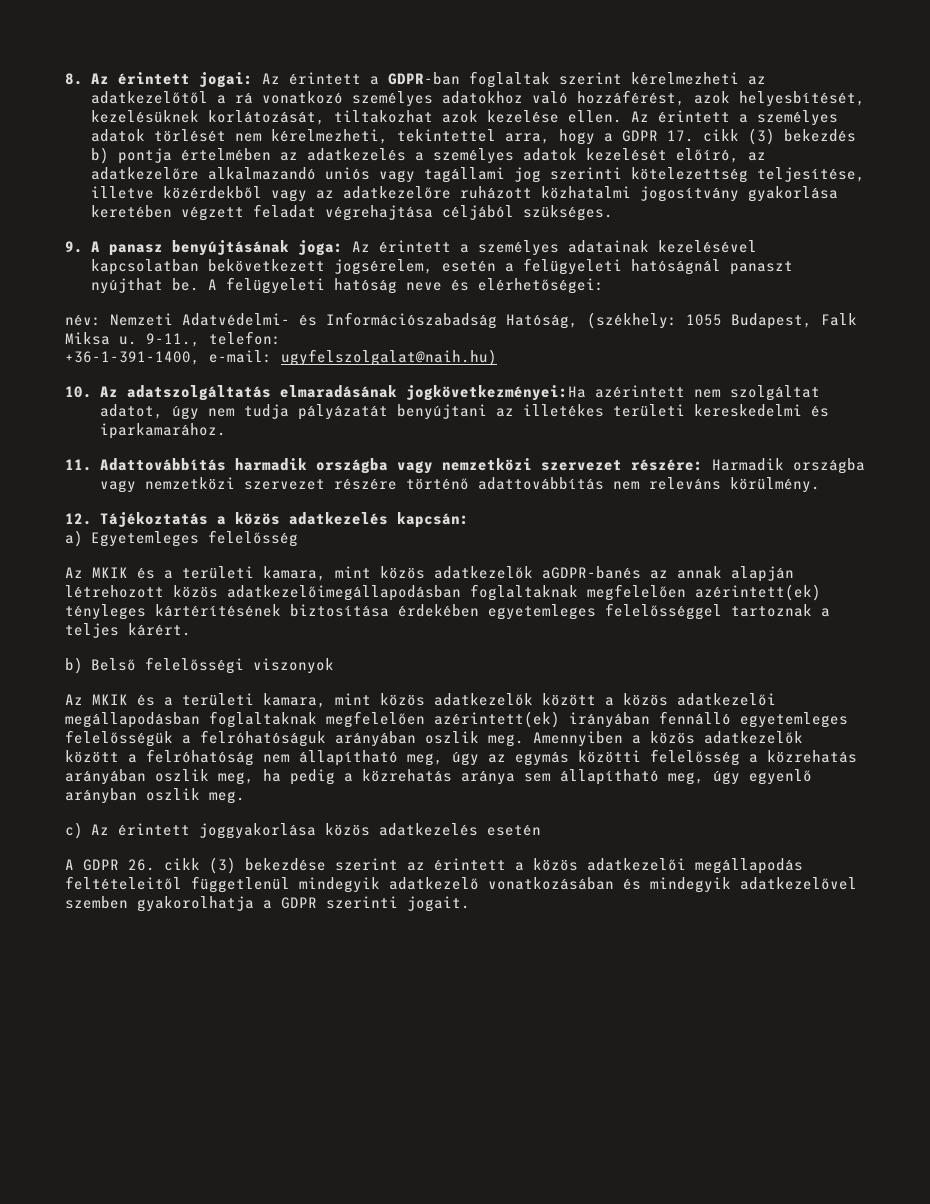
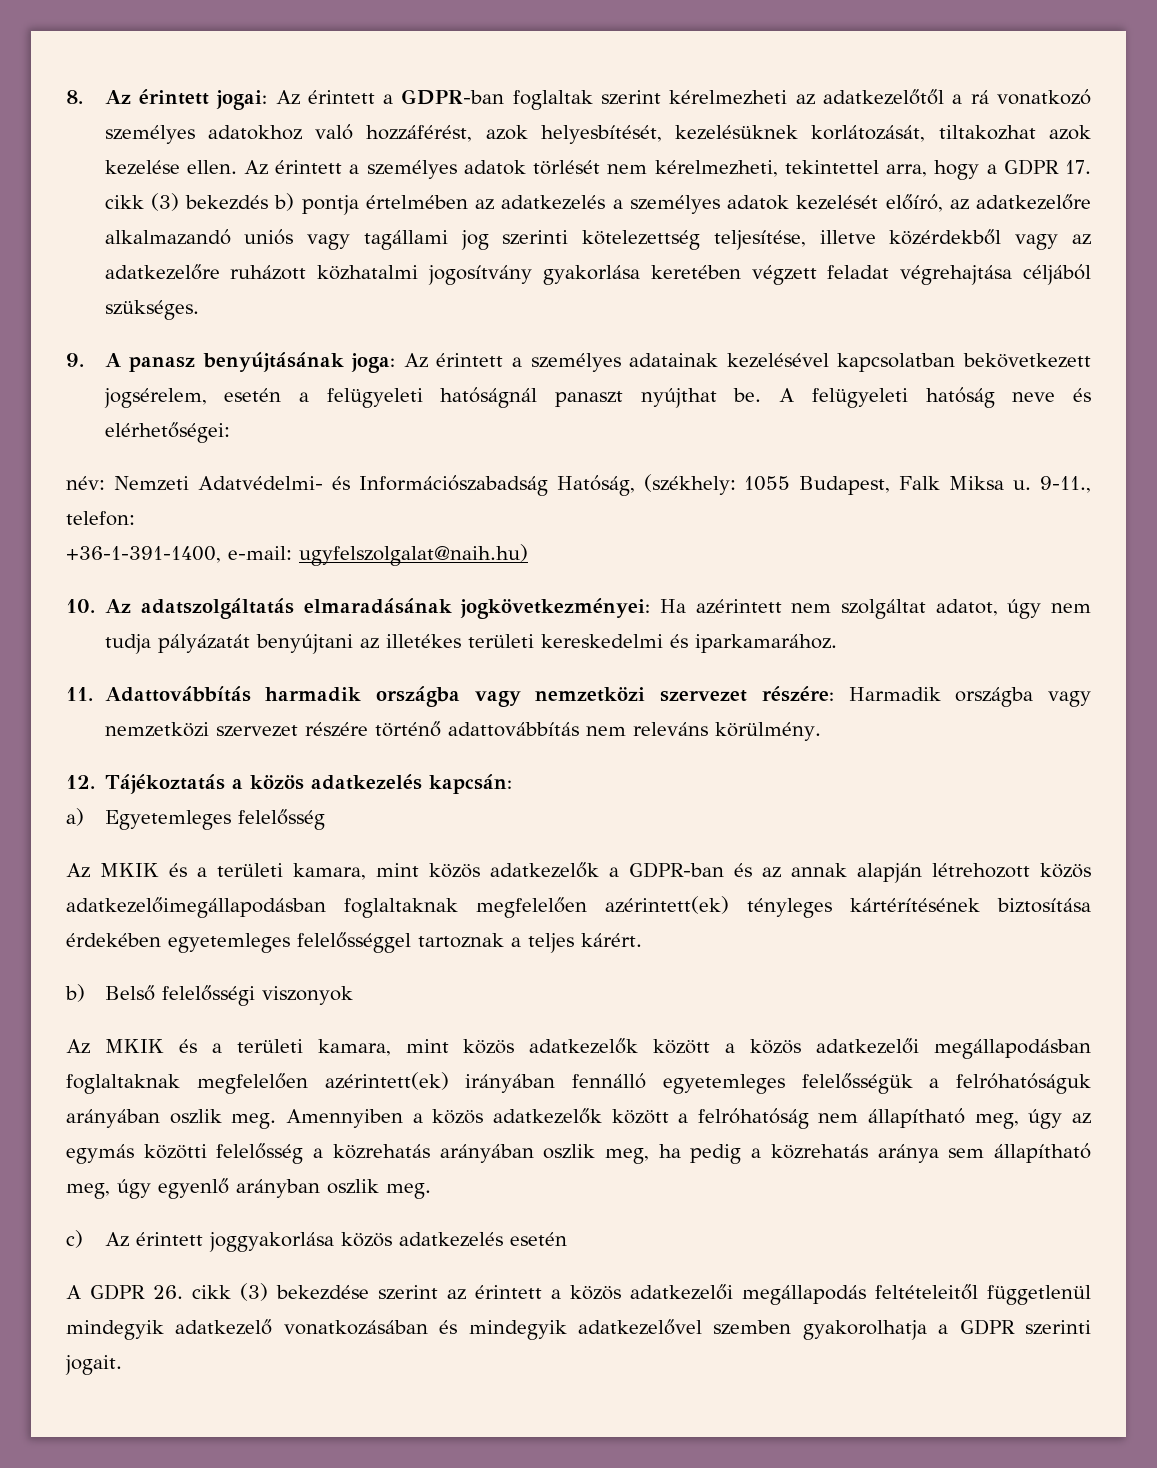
- 10. Az adatszolgáltatás elmaradásának jogkövetkezményei:Ha azérintett nem szolgáltat adatot, úgy nem tudja pályázatát benyújtani az illetékes területi kereskedelmi és iparkamarához.
+ 10. Az adatszolgáltatás elmaradásának jogkövetkezményei: Ha azérintett nem szolgáltat adatot, úgy nem tudja pályázatát benyújtani az illetékes területi kereskedelmi és iparkamarához.
- Az MKIK és a területi kamara, mint közös adatkezelők aGDPR-banés az annak alapján létrehozott közös adatkezelőimegállapodásban foglaltaknak megfelelően azérintett(ek) tényleges kártérítésének biztosítása érdekében egyetemleges felelősséggel tartoznak a teljes kárért.
+ Az MKIK és a területi kamara, mint közös adatkezelők a GDPR-ban és az annak alapján létrehozott közös adatkezelőimegállapodásban foglaltaknak megfelelően azérintett(ek) tényleges kártérítésének biztosítása érdekében egyetemleges felelősséggel tartoznak a teljes kárért.

